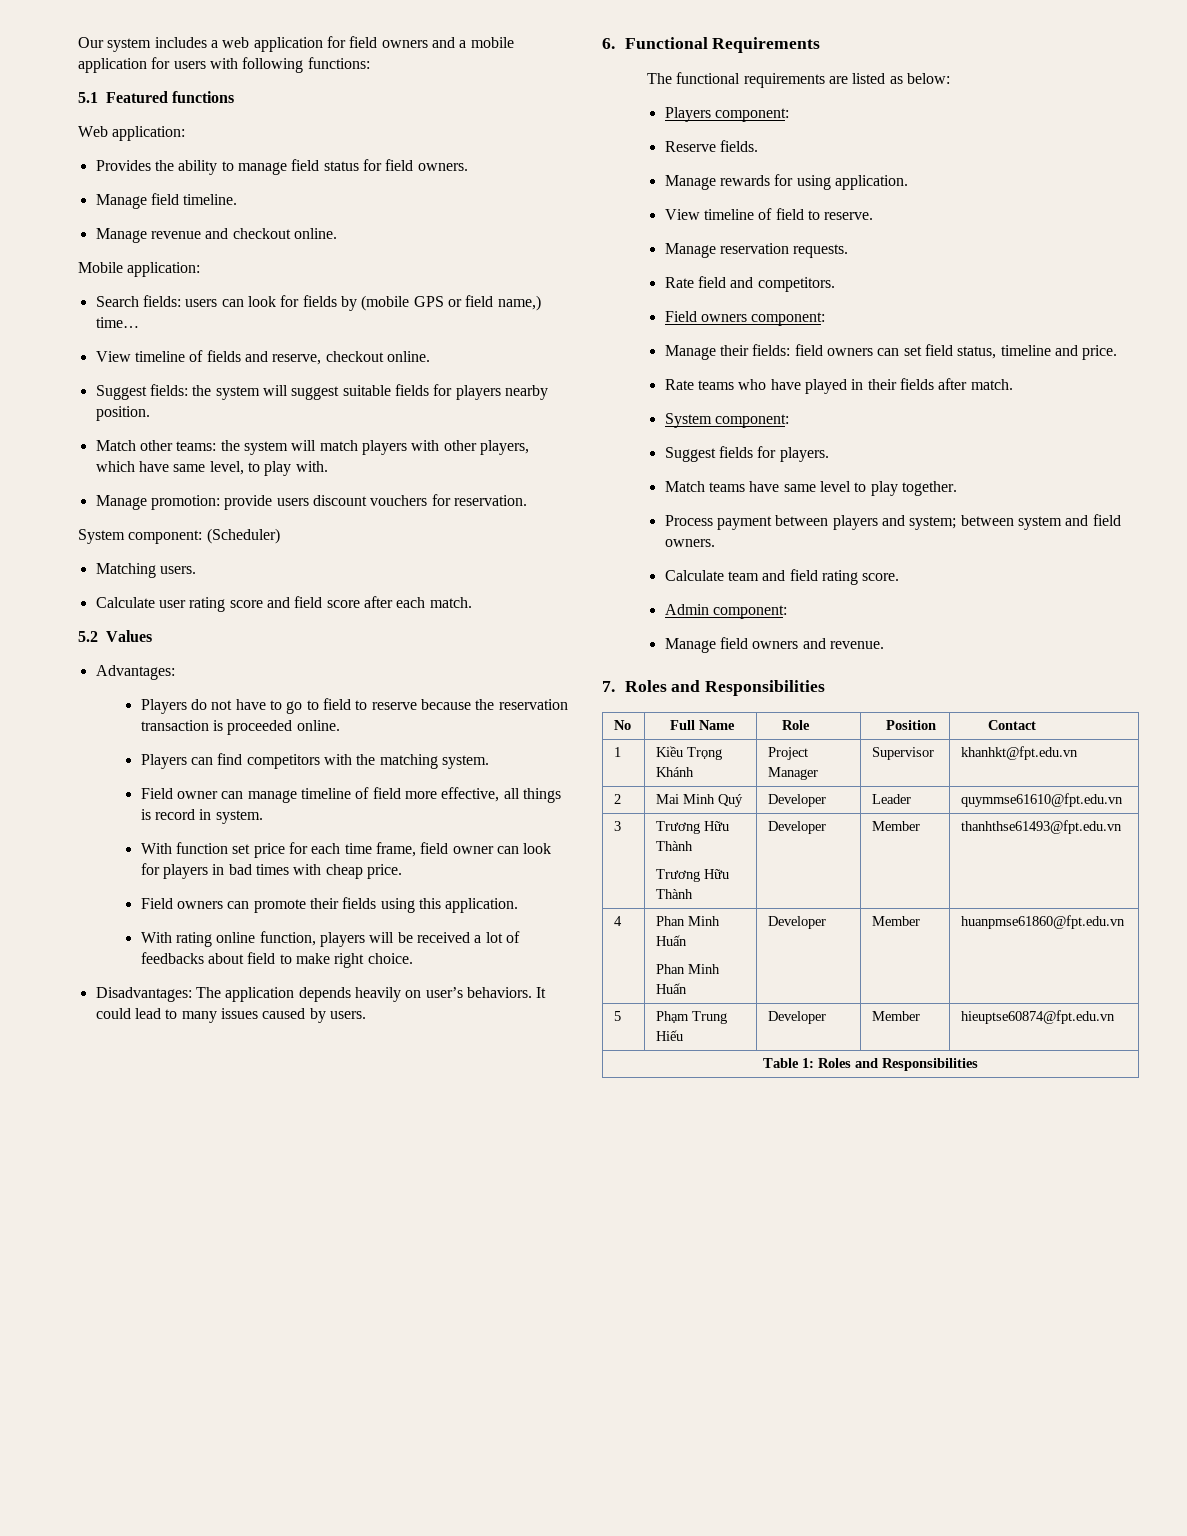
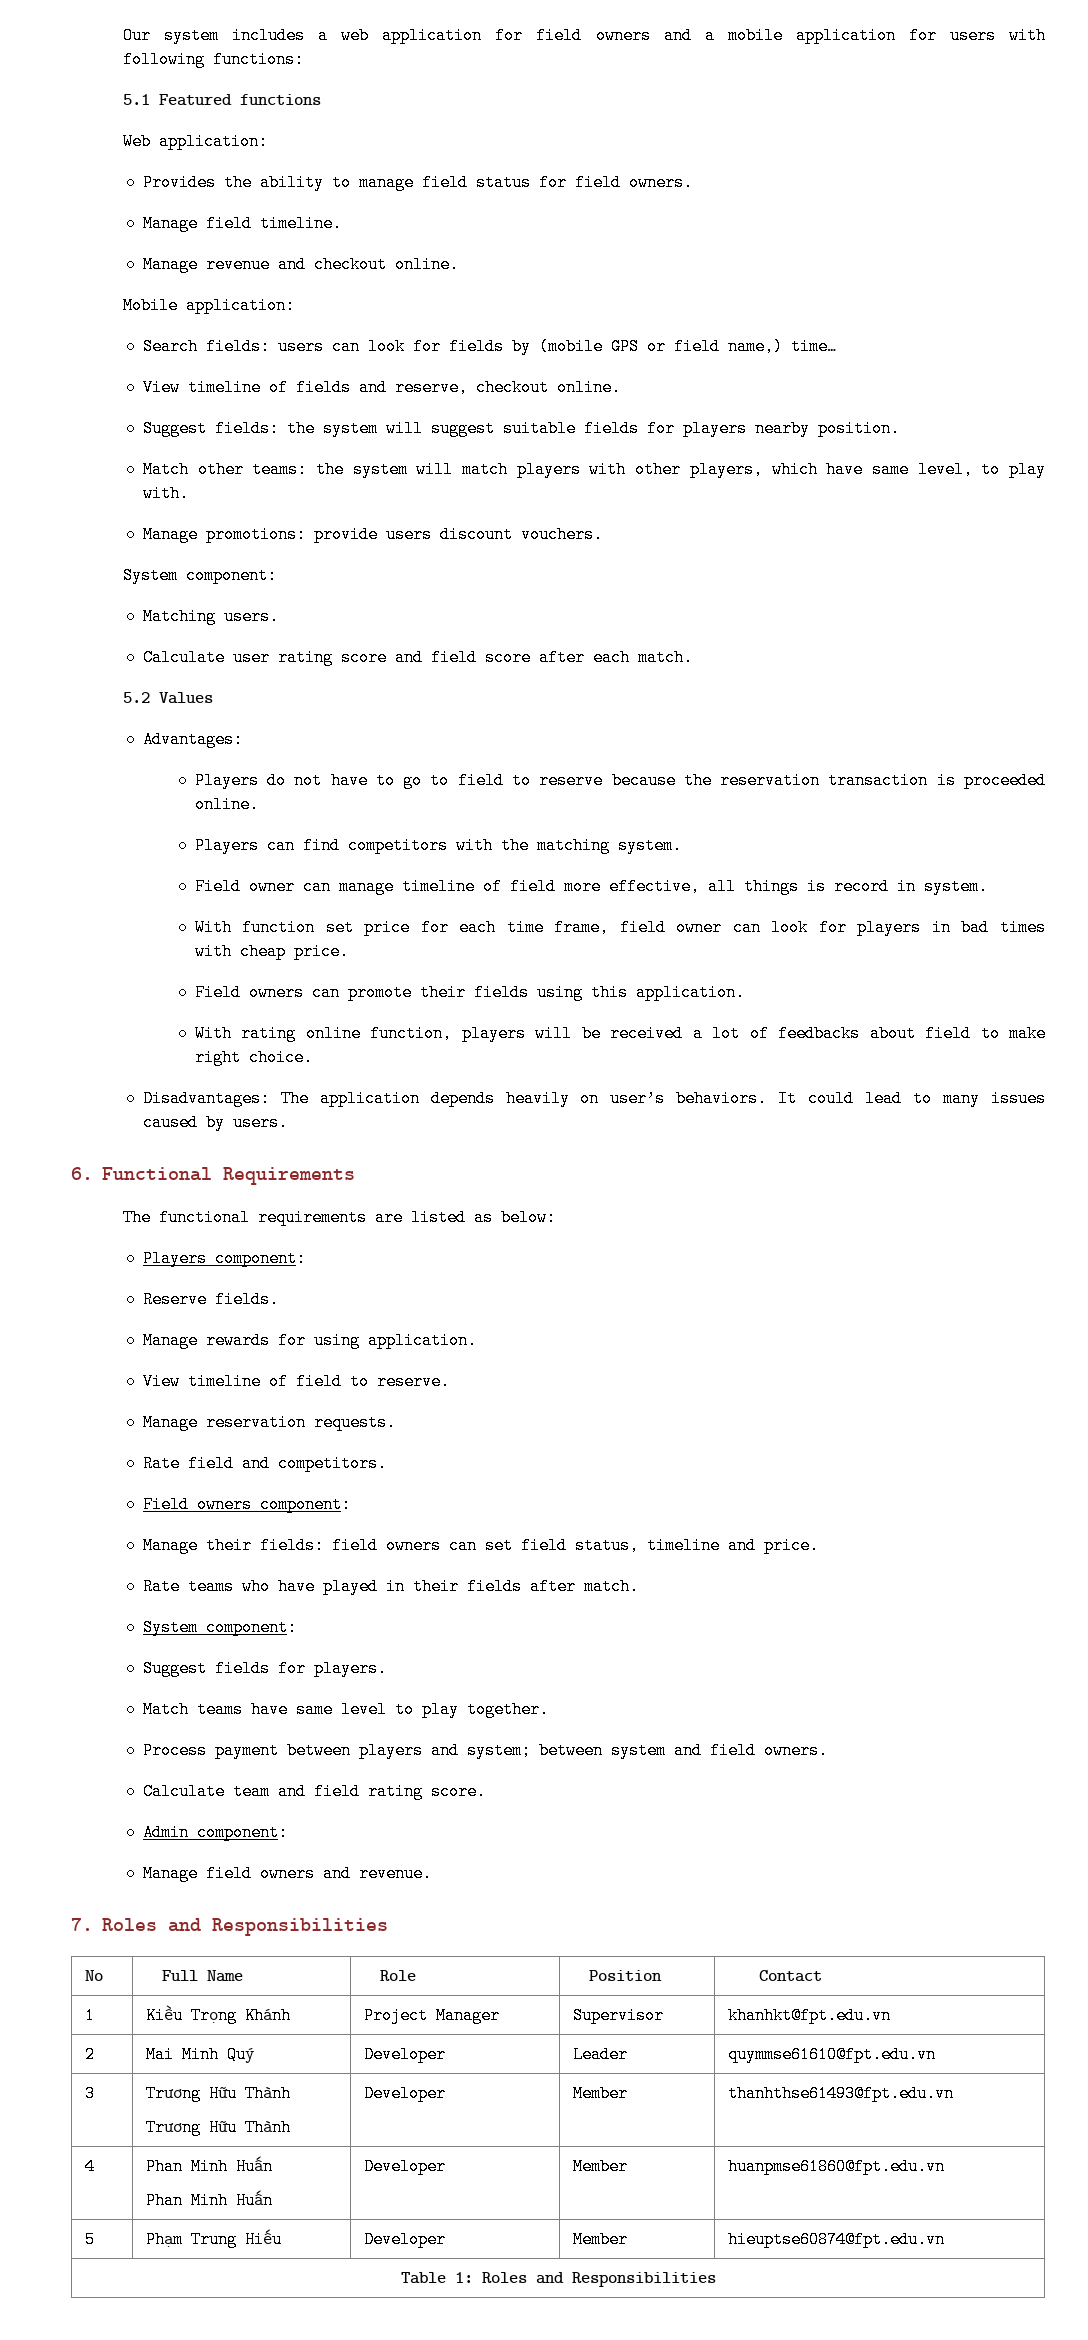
- Manage promotion: provide users discount vouchers for reservation.
- System component: (Scheduler)
+ Manage promotions: provide users discount vouchers.
+ System component:

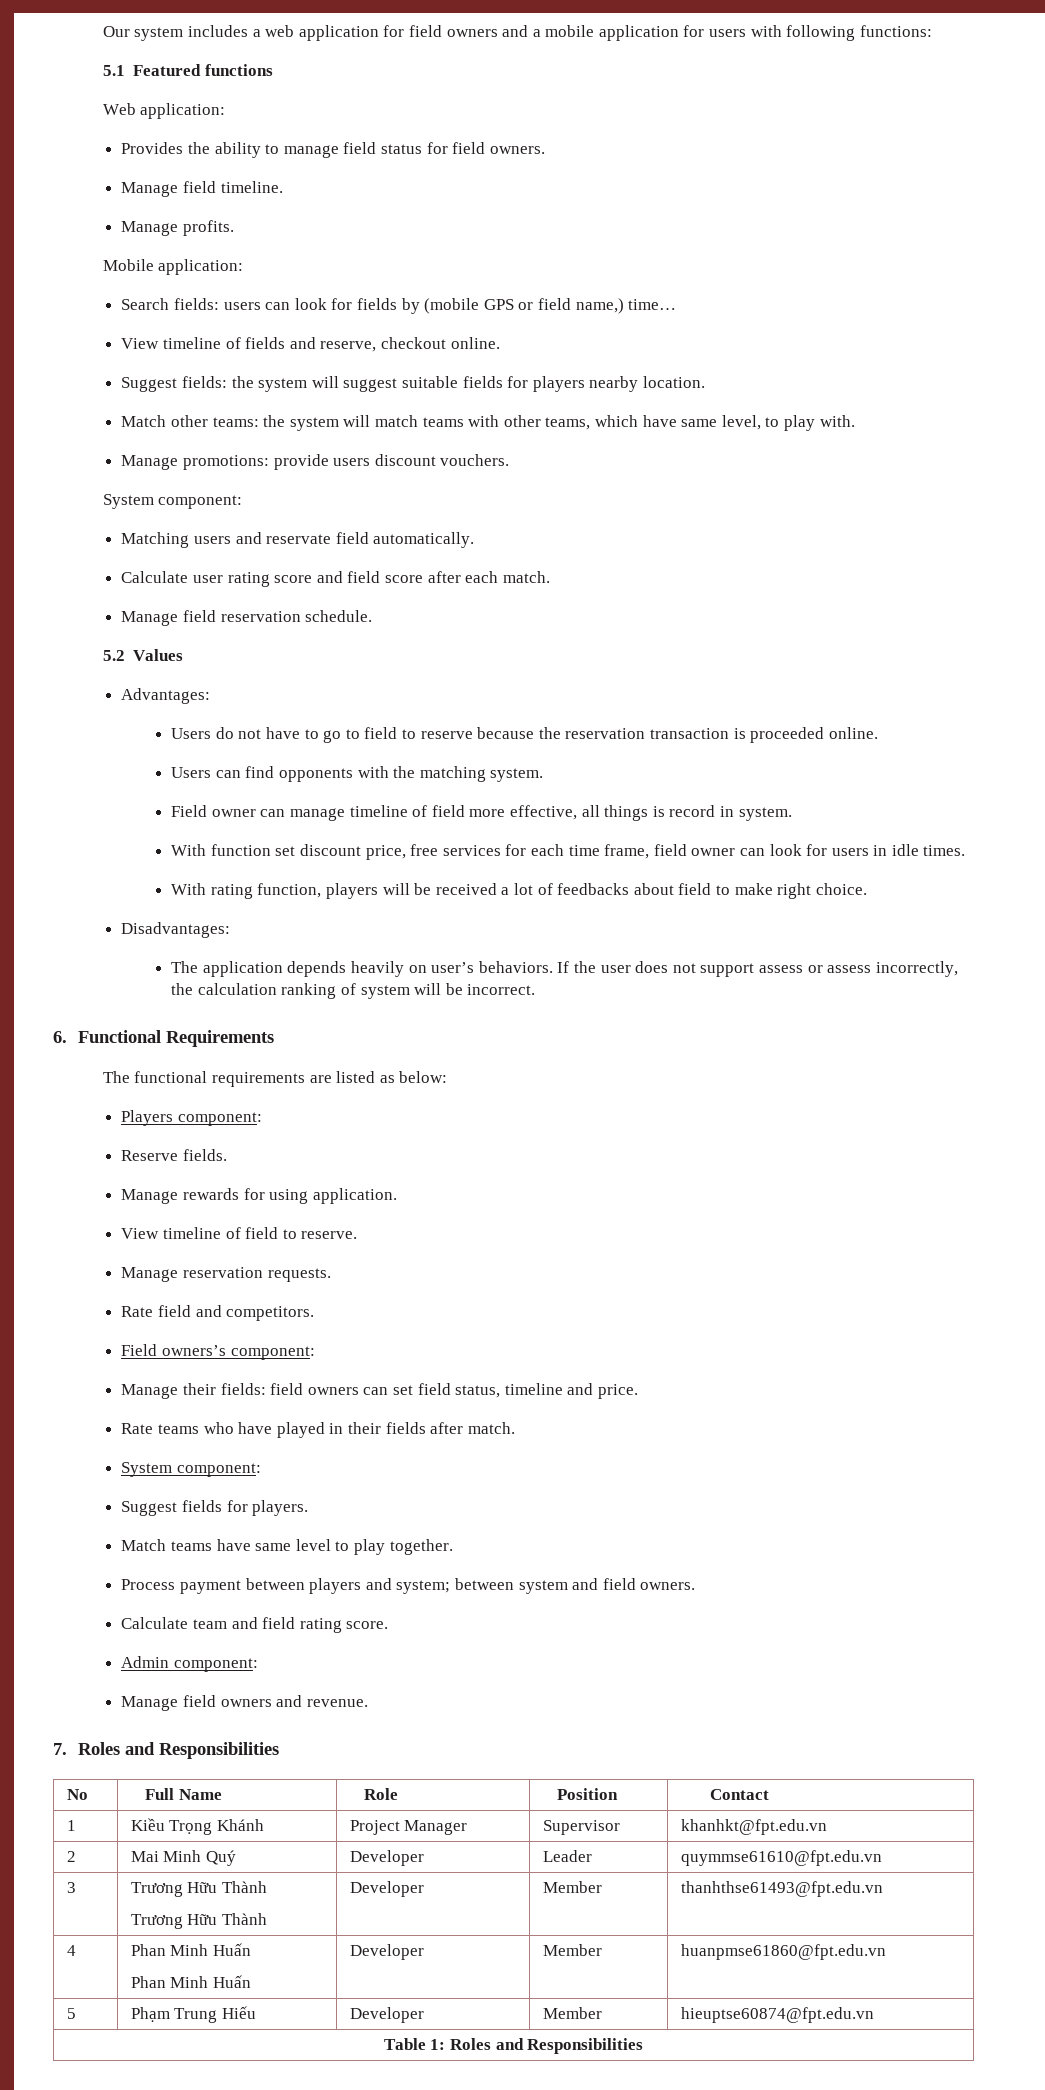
- Manage revenue and checkout online.
+ Manage profits.
- Suggest fields: the system will suggest suitable fields for players nearby position.
+ Suggest fields: the system will suggest suitable fields for players nearby location.
- Match other teams: the system will match players with other players, which have same level, to play with.
+ Match other teams: the system will match teams with other teams, which have same level, to play with.
- Matching users.
+ Matching users and reservate field automatically.
+ Manage field reservation schedule.
- Players do not have to go to field to reserve because the reservation transaction is proceeded online.
+ Users do not have to go to field to reserve because the reservation transaction is proceeded online.
- Players can find competitors with the matching system.
+ Users can find opponents with the matching system.
- With function set price for each time frame, field owner can look for players in bad times with cheap price.
- Field owners can promote their fields using this application.
+ With function set discount price, free services for each time frame, field owner can look for users in idle times.
- With rating online function, players will be received a lot of feedbacks about field to make right choice.
+ With rating function, players will be received a lot of feedbacks about field to make right choice.
- Disadvantages: The application depends heavily on user’s behaviors.
+ Disadvantages:
+ The application depends heavily on user’s behaviors.
- It could lead to many issues caused by users.
+ If the user does not support assess or assess incorrectly, the calculation ranking of system will be incorrect.
- Field owners component:
+ Field owners’s component:

